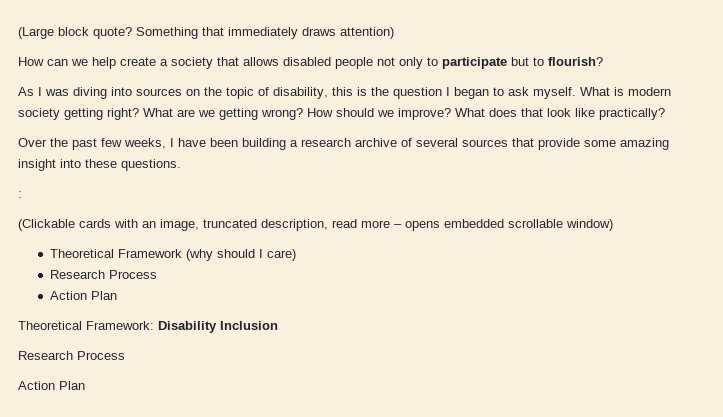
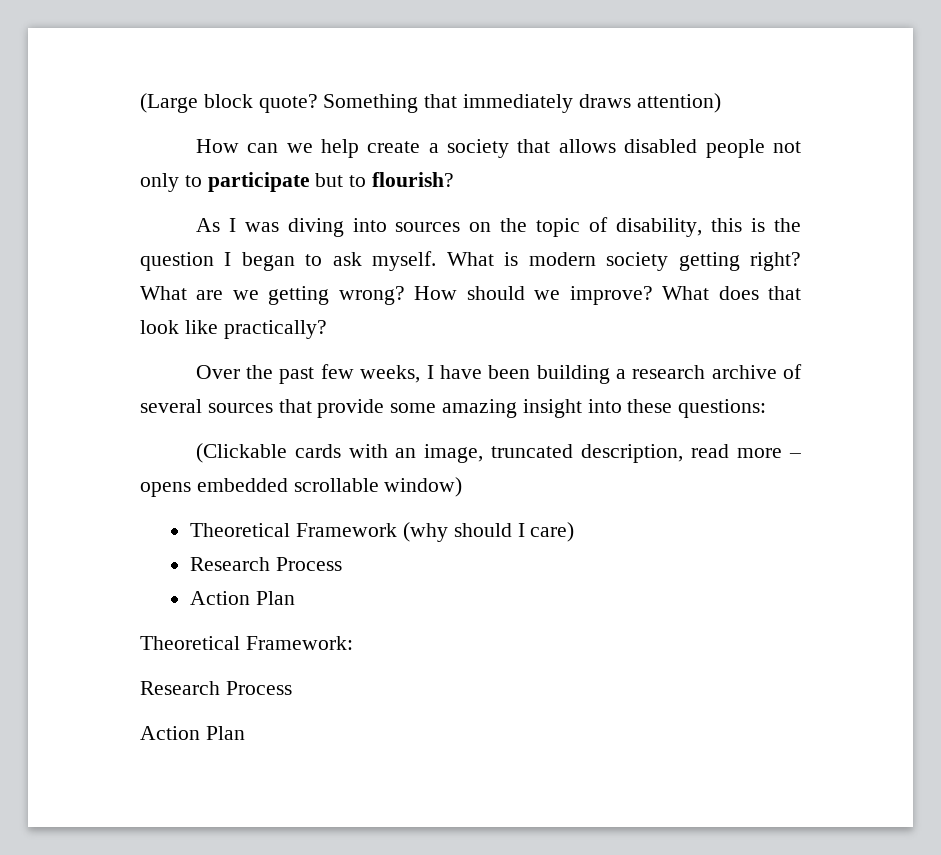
- Over the past few weeks, I have been building a research archive of several sources that provide some amazing insight into these questions.
- :
+ Over the past few weeks, I have been building a research archive of several sources that provide some amazing insight into these questions:
- Theoretical Framework: Disability Inclusion
+ Theoretical Framework:

